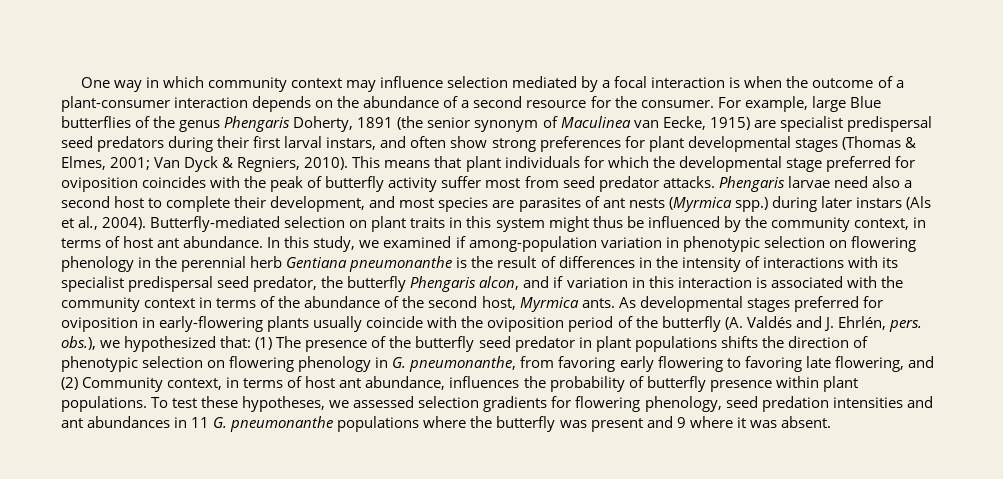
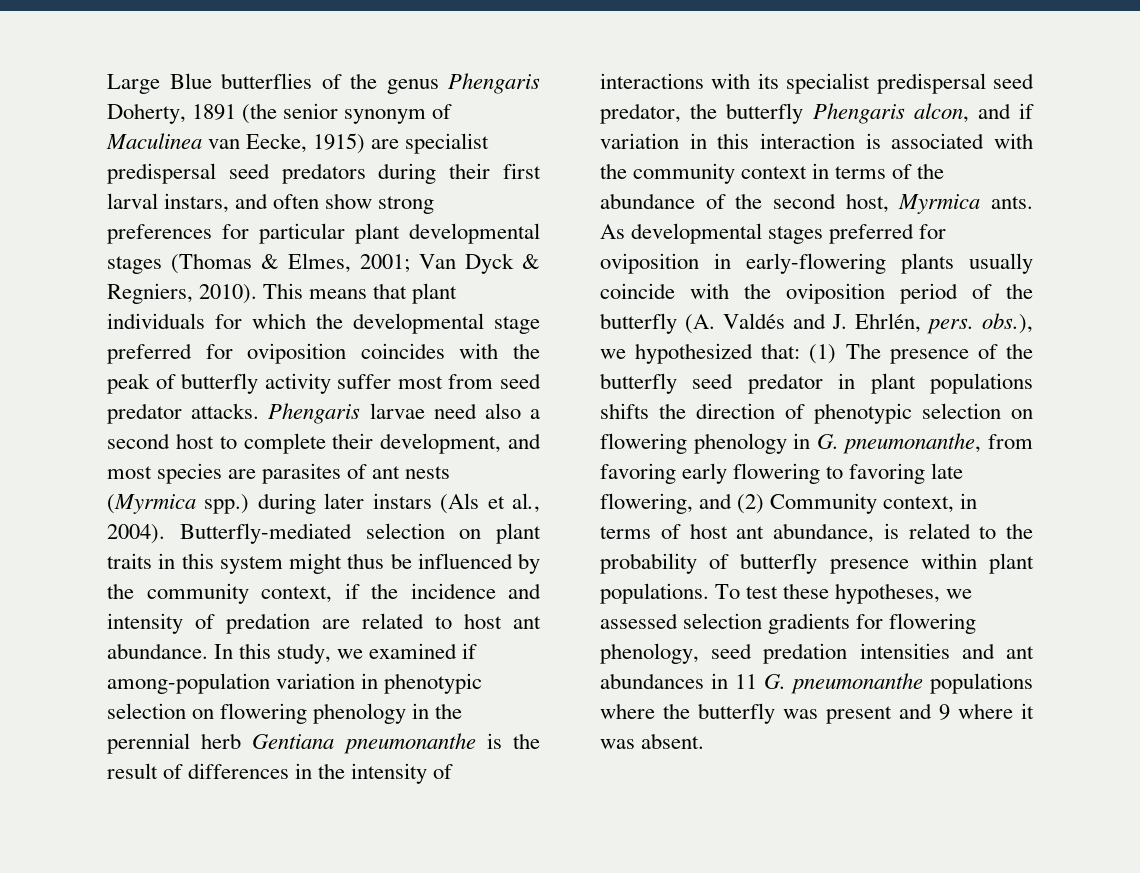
- One way in which community context may influence selection mediated by a focal interaction is when the outcome of a plant-consumer interaction depends on the abundance of a second resource for the consumer. For example, large Blue butterflies of the genus Phengaris Doherty, 1891 (the senior synonym of Maculinea van Eecke, 1915) are specialist predispersal seed predators during their first larval instars, and often show strong preferences for plant developmental stages (Thomas & Elmes, 2001; Van Dyck & Regniers, 2010).
+ Large Blue butterflies of the genus Phengaris Doherty, 1891 (the senior synonym of Maculinea van Eecke, 1915) are specialist predispersal seed predators during their first larval instars, and often show strong preferences for particular plant developmental stages (Thomas & Elmes, 2001; Van Dyck & Regniers, 2010).
- Butterfly-mediated selection on plant traits in this system might thus be influenced by the community context, in terms of host ant abundance.
+ Butterfly-mediated selection on plant traits in this system might thus be influenced by the community context, if the incidence and intensity of predation are related to host ant abundance.
- (1) The presence of the butterfly seed predator in plant populations shifts the direction of phenotypic selection on flowering phenology in G. pneumonanthe, from favoring early flowering to favoring late flowering, and (2) Community context, in terms of host ant abundance, influences the probability of butterfly presence within plant populations.
+ (1) The presence of the butterfly seed predator in plant populations shifts the direction of phenotypic selection on flowering phenology in G. pneumonanthe, from favoring early flowering to favoring late flowering, and (2) Community context, in terms of host ant abundance, is related to the probability of butterfly presence within plant populations.

